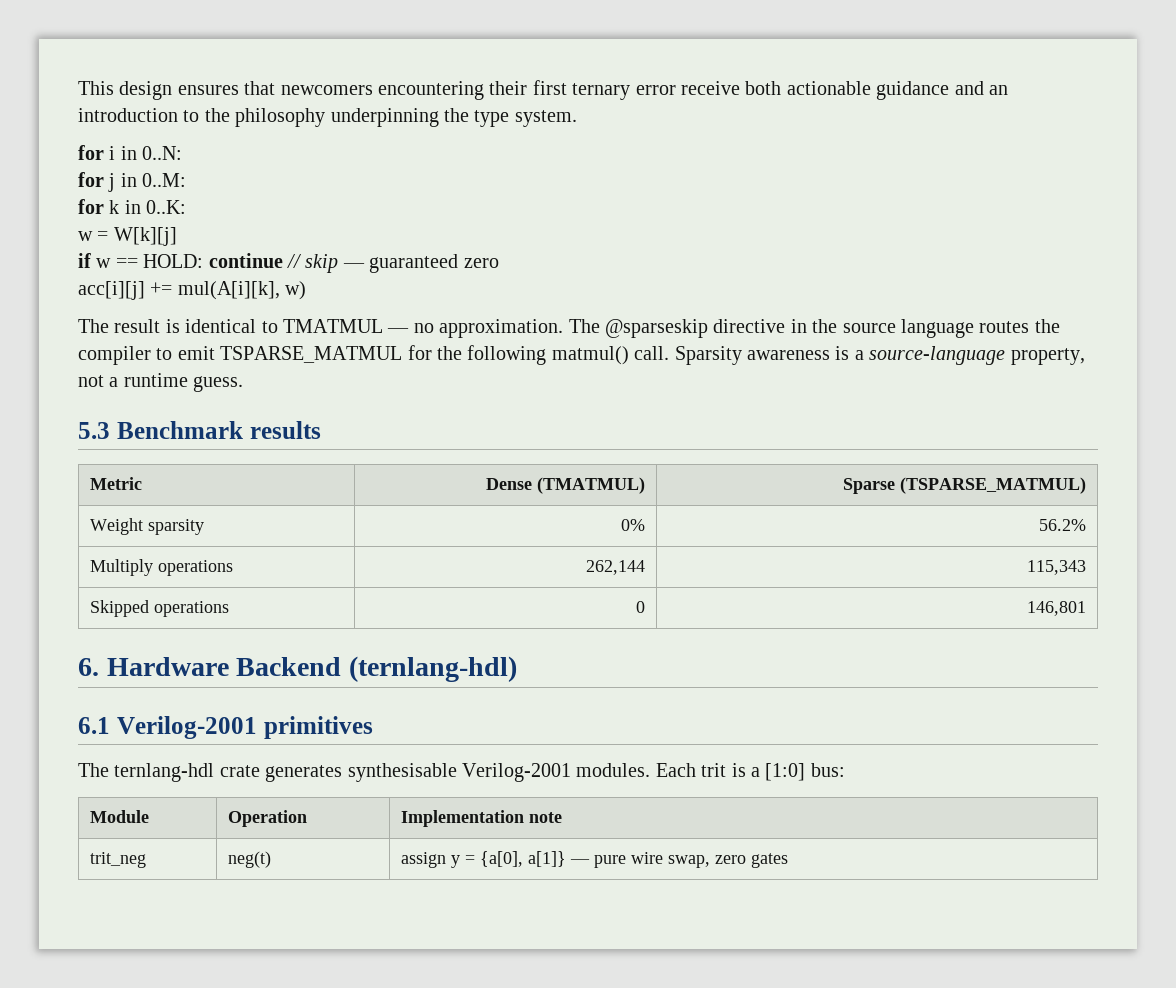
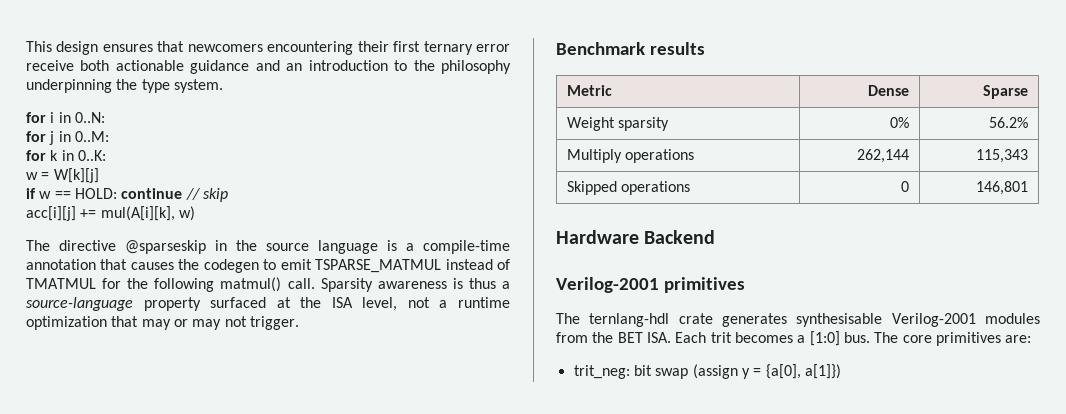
- if w == HOLD: continue // skip — guaranteed zero
+ if w == HOLD: continue // skip
- The result is identical to TMATMUL — no approximation. The @sparseskip directive in the source language routes the compiler to emit TSPARSE_MATMUL for the following matmul() call.
+ The directive @sparseskip in the source language is a compile-time annotation that causes the codegen to emit TSPARSE_MATMUL instead of TMATMUL for the following matmul() call.
- Sparsity awareness is a source-language property, not a runtime guess.
- 5.3 Benchmark results
+ Sparsity awareness is thus a source-language property surfaced at the ISA level, not a runtime optimization that may or may not trigger.
+ Benchmark results
- Metric | Dense (TMATMUL) | Sparse (TSPARSE_MATMUL)
+ Metric | Dense | Sparse
- 6. Hardware Backend (ternlang-hdl)
- 6.1 Verilog-2001 primitives
+ Hardware Backend
+ Verilog-2001 primitives
- The ternlang-hdl crate generates synthesisable Verilog-2001 modules. Each trit is a [1:0] bus:
- Module | Operation | Implementation note
- trit_neg | neg(t) | assign y = {a[0], a[1]} — pure wire swap, zero gates
+ The ternlang-hdl crate generates synthesisable Verilog-2001 modules from the BET ISA. Each trit becomes a [1:0] bus. The core primitives are:
+ trit_neg: bit swap (assign y = {a[0], a[1]})

